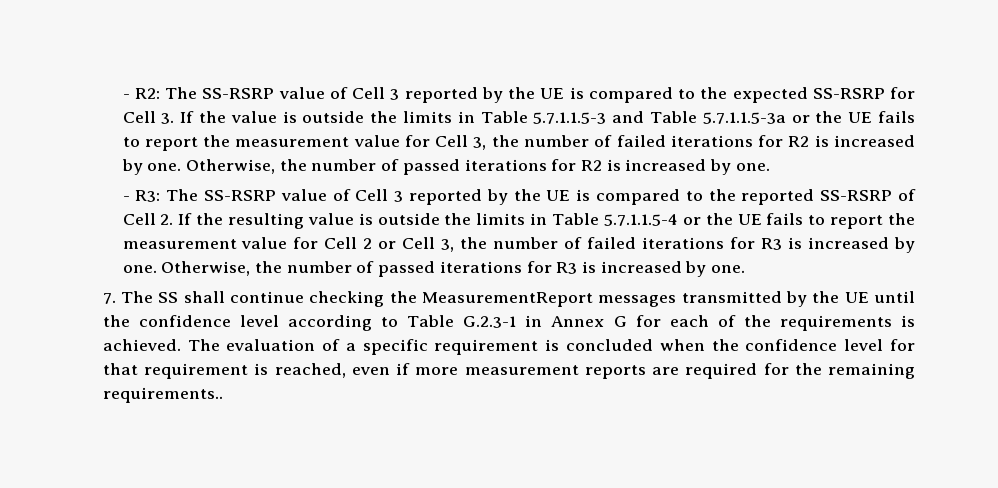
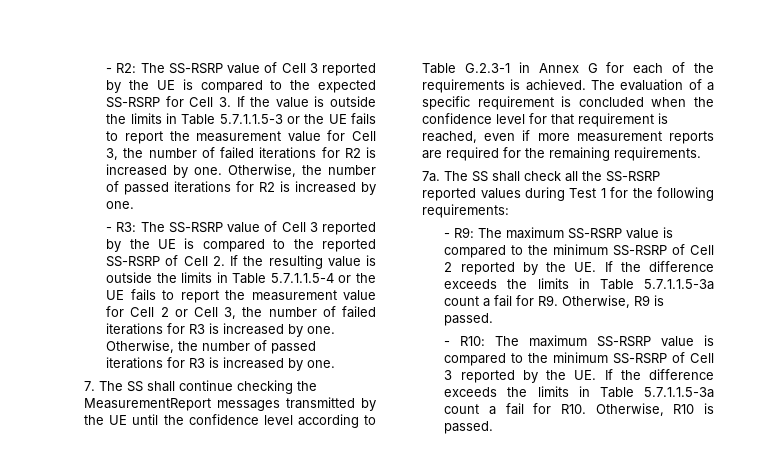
- - R2: The SS-RSRP value of Cell 3 reported by the UE is compared to the expected SS-RSRP for Cell 3. If the value is outside the limits in Table 5.7.1.1.5-3 and Table 5.7.1.1.5-3a or the UE fails to report the measurement value for Cell 3, the number of failed iterations for R2 is increased by one.
+ - R2: The SS-RSRP value of Cell 3 reported by the UE is compared to the expected SS-RSRP for Cell 3. If the value is outside the limits in Table 5.7.1.1.5-3 or the UE fails to report the measurement value for Cell 3, the number of failed iterations for R2 is increased by one.
- The evaluation of a specific requirement is concluded when the confidence level for that requirement is reached, even if more measurement reports are required for the remaining requirements..
+ The evaluation of a specific requirement is concluded when the confidence level for that requirement is reached, even if more measurement reports are required for the remaining requirements.
+ 7a. The SS shall check all the SS-RSRP reported values during Test 1 for the following requirements:
+ - R9: The maximum SS-RSRP value is compared to the minimum SS-RSRP of Cell 2 reported by the UE. If the difference exceeds the limits in Table 5.7.1.1.5-3a count a fail for R9. Otherwise, R9 is passed.
+ - R10: The maximum SS-RSRP value is compared to the minimum SS-RSRP of Cell 3 reported by the UE. If the difference exceeds the limits in Table 5.7.1.1.5-3a count a fail for R10. Otherwise, R10 is passed.

